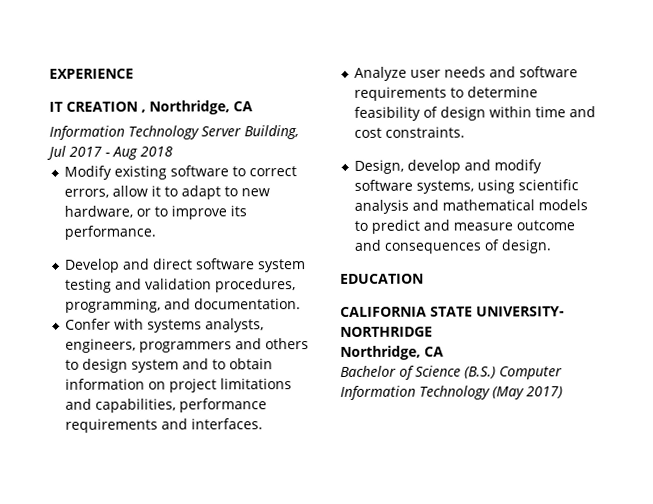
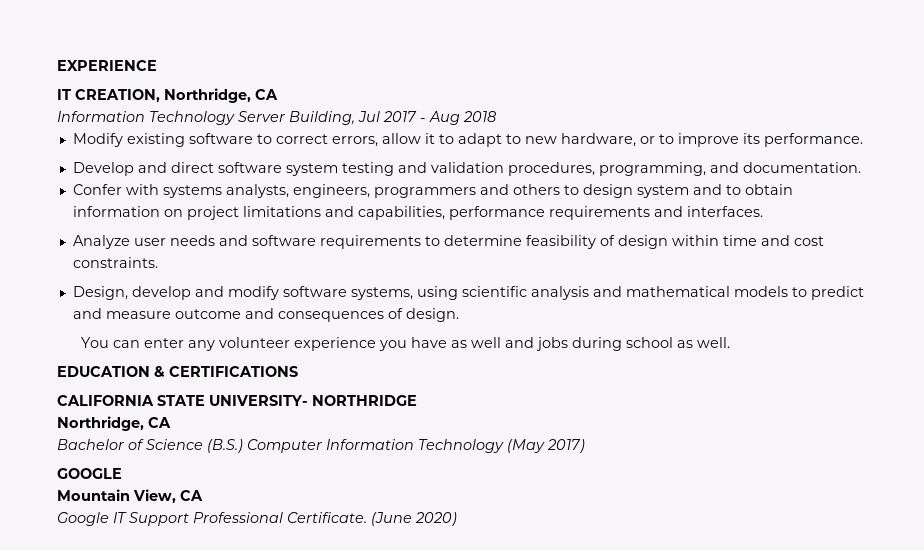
- IT CREATION , Northridge, CA
+ IT CREATION, Northridge, CA
+ You can enter any volunteer experience you have as well and jobs during school as well.
- EDUCATION
+ EDUCATION & CERTIFICATIONS
+ GOOGLE
+ Mountain View, CA
+ Google IT Support Professional Certificate. (June 2020)

